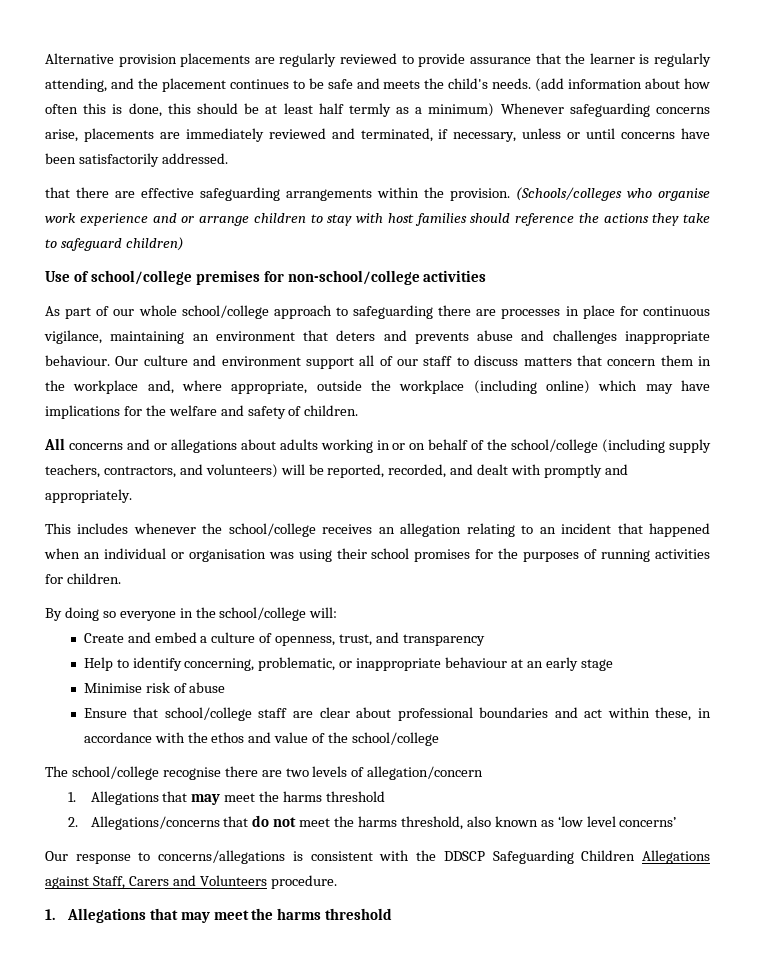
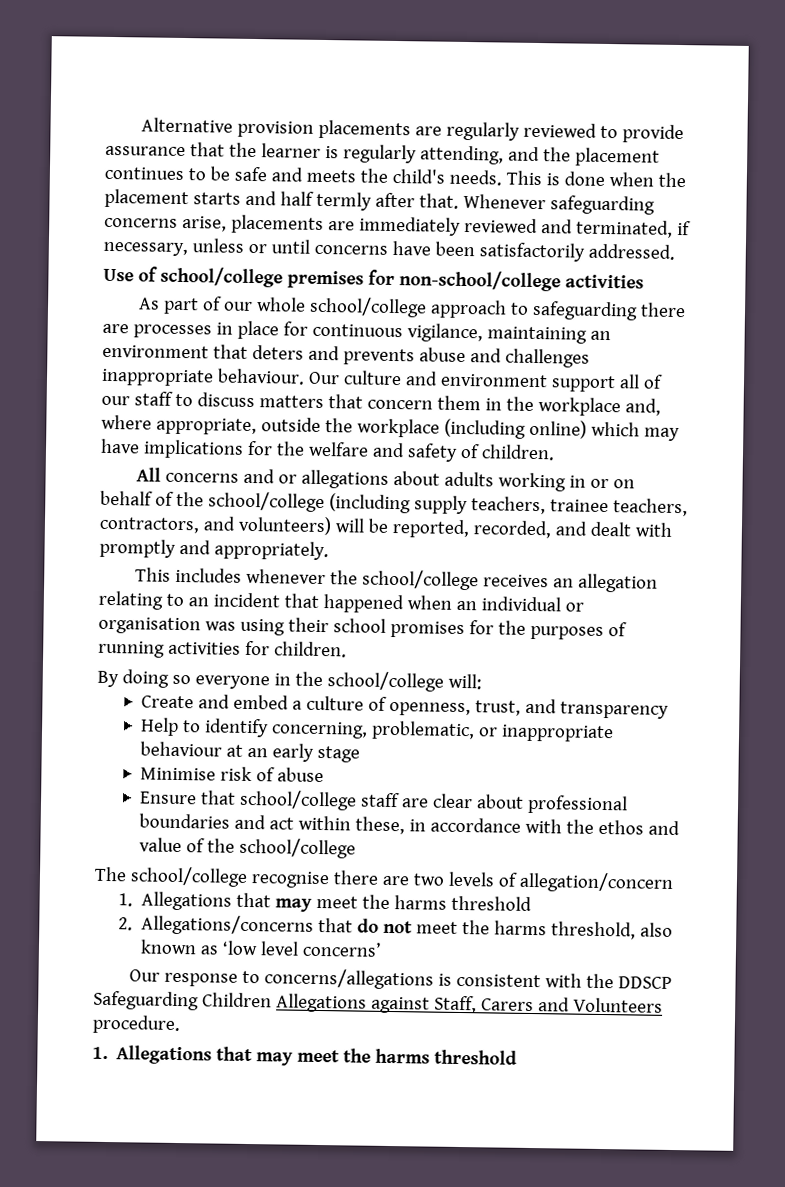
- (add information about how often this is done, this should be at least half termly as a minimum) Whenever safeguarding concerns arise, placements are immediately reviewed and terminated, if necessary, unless or until concerns have been satisfactorily addressed.
+ This is done when the placement starts and half termly after that. Whenever safeguarding concerns arise, placements are immediately reviewed and terminated, if necessary, unless or until concerns have been satisfactorily addressed.
- that there are effective safeguarding arrangements within the provision. (Schools/colleges who organise work experience and or arrange children to stay with host families should reference the actions they take to safeguard children)
- All concerns and or allegations about adults working in or on behalf of the school/college (including supply teachers, contractors, and volunteers) will be reported, recorded, and dealt with promptly and appropriately.
+ All concerns and or allegations about adults working in or on behalf of the school/college (including supply teachers, trainee teachers, contractors, and volunteers) will be reported, recorded, and dealt with promptly and appropriately.

